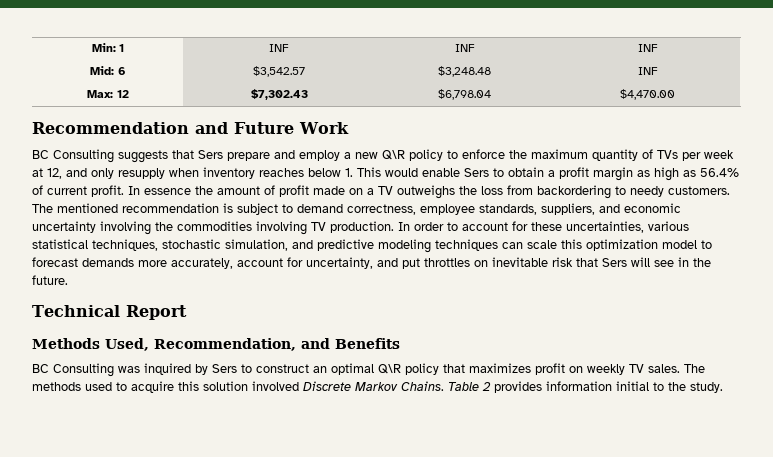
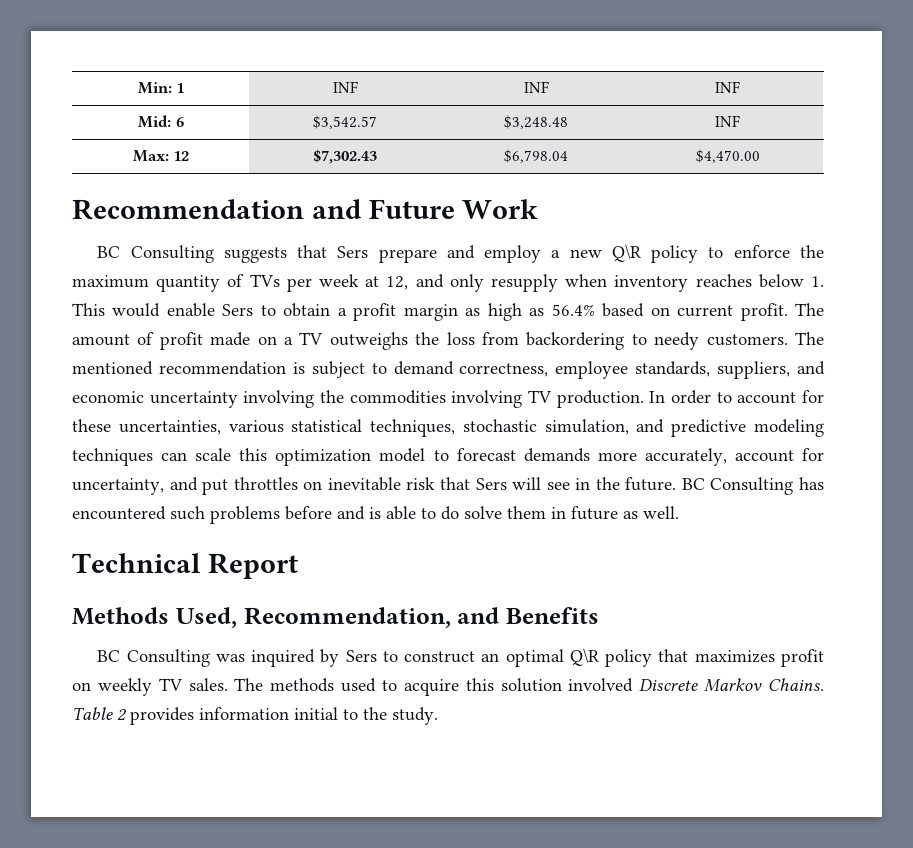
- BC Consulting suggests that Sers prepare and employ a new Q\R policy to enforce the maximum quantity of TVs per week at 12, and only resupply when inventory reaches below 1. This would enable Sers to obtain a profit margin as high as 56.4% of current profit. In essence the amount of profit made on a TV outweighs the loss from backordering to needy customers.
+ BC Consulting suggests that Sers prepare and employ a new Q\R policy to enforce the maximum quantity of TVs per week at 12, and only resupply when inventory reaches below 1. This would enable Sers to obtain a profit margin as high as 56.4% based on current profit. The amount of profit made on a TV outweighs the loss from backordering to needy customers.
+ BC Consulting has encountered such problems before and is able to do solve them in future as well.

